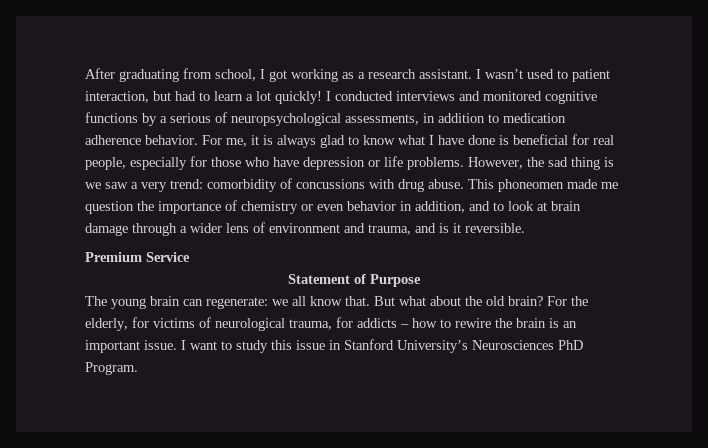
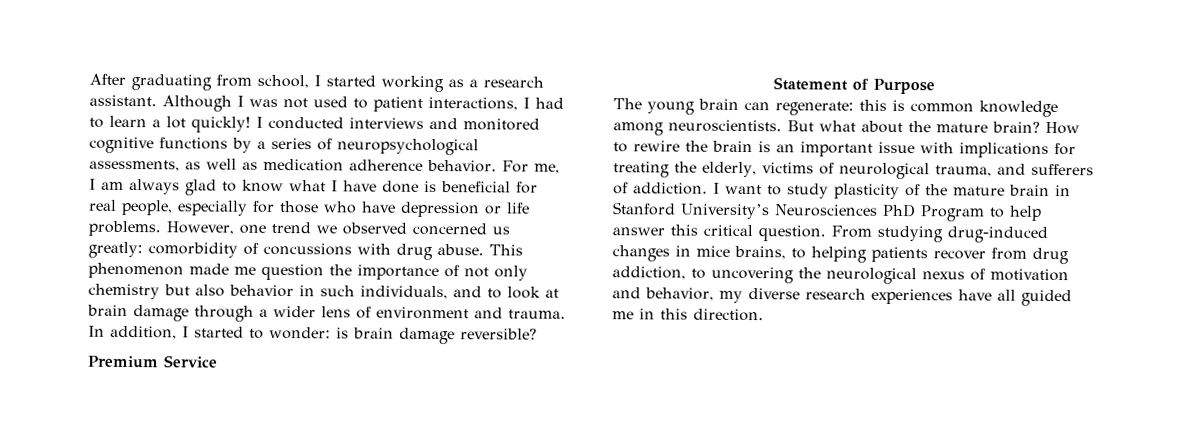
- After graduating from school, I got working as a research assistant.
+ After graduating from school, I started working as a research assistant.
- I wasn’t used to patient interaction, but had to learn a lot quickly!
+ Although I was not used to patient interactions, I had to learn a lot quickly!
- I conducted interviews and monitored cognitive functions by a serious of neuropsychological assessments, in addition to medication adherence behavior.
+ I conducted interviews and monitored cognitive functions by a series of neuropsychological assessments, as well as medication adherence behavior.
- For me, it is always glad to know what I have done is beneficial for real people, especially for those who have depression or life problems.
+ For me, I am always glad to know what I have done is beneficial for real people, especially for those who have depression or life problems.
- However, the sad thing is we saw a very trend: comorbidity of concussions with drug abuse.
+ However, one trend we observed concerned us greatly: comorbidity of concussions with drug abuse.
- This phoneomen made me question the importance of chemistry or even behavior in addition, and to look at brain damage through a wider lens of environment and trauma, and is it reversible.
+ This phenomenon made me question the importance of not only chemistry but also behavior in such individuals, and to look at brain damage through a wider lens of environment and trauma. In addition, I started to wonder: is brain damage reversible?
- The young brain can regenerate: we all know that. But what about the old brain? For the elderly, for victims of neurological trauma, for addicts – how to rewire the brain is an important issue. I want to study this issue in Stanford University’s Neurosciences PhD Program.
+ The young brain can regenerate: this is common knowledge among neuroscientists. But what about the mature brain? How to rewire the brain is an important issue with implications for treating the elderly, victims of neurological trauma, and sufferers of addiction. I want to study plasticity of the mature brain in Stanford University’s Neurosciences PhD Program to help answer this critical question. From studying drug-induced changes in mice brains, to helping patients recover from drug addiction, to uncovering the neurological nexus of motivation and behavior, my diverse research experiences have all guided me in this direction.

